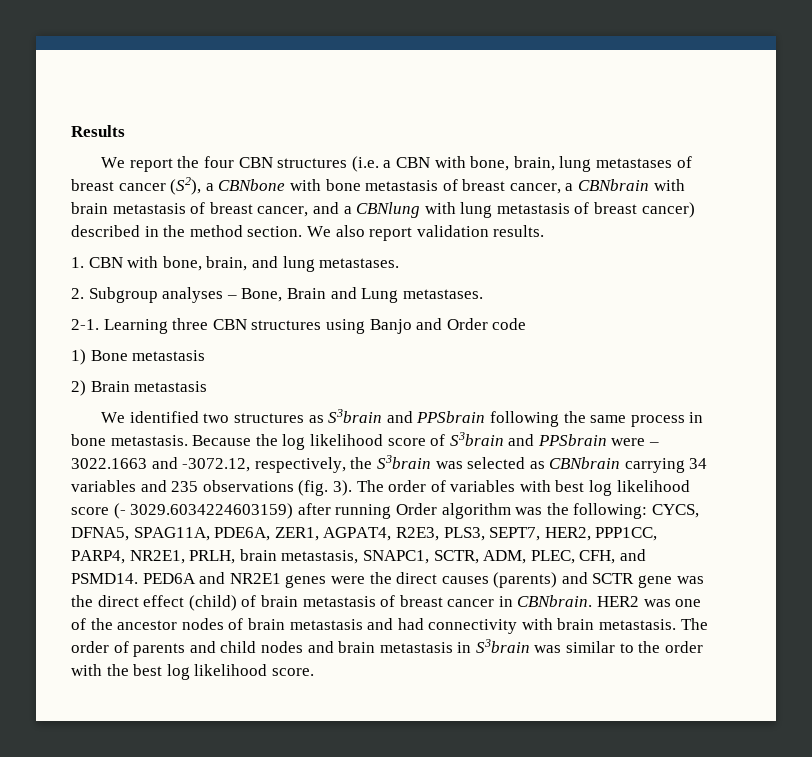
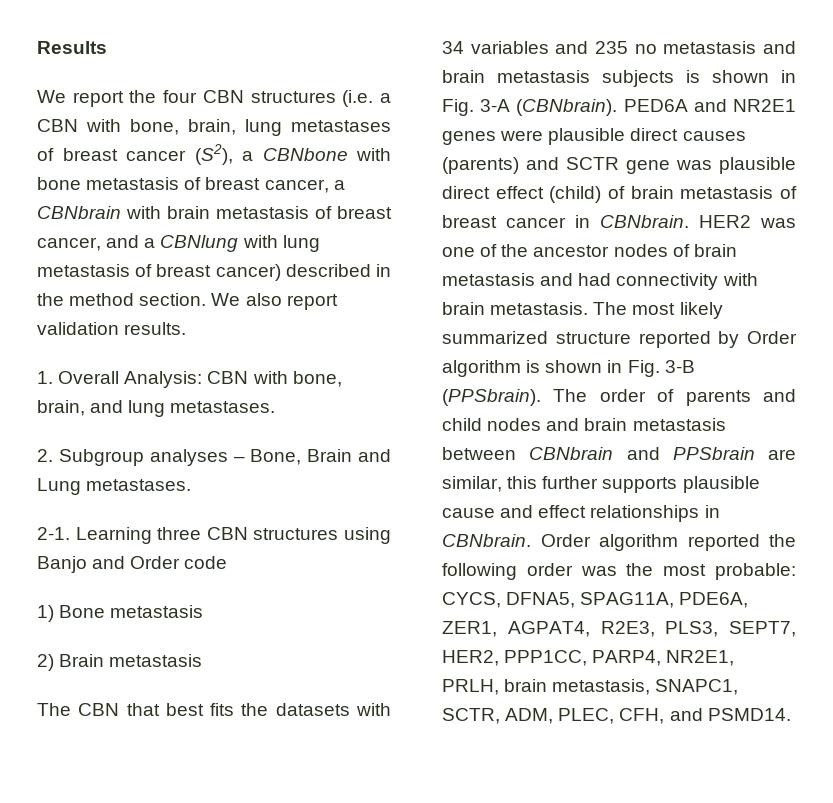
- 1. CBN with bone, brain, and lung metastases.
+ 1. Overall Analysis: CBN with bone, brain, and lung metastases.
- We identified two structures as S3brain and PPSbrain following the same process in bone metastasis. Because the log likelihood score of S3brain and PPSbrain were – 3022.1663 and -3072.12, respectively, the S3brain was selected as CBNbrain carrying 34 variables and 235 observations (fig. 3). The order of variables with best log likelihood score (- 3029.6034224603159) after running Order algorithm was the following: CYCS, DFNA5, SPAG11A, PDE6A, ZER1, AGPAT4, R2E3, PLS3, SEPT7, HER2, PPP1CC, PARP4, NR2E1, PRLH, brain metastasis, SNAPC1, SCTR, ADM, PLEC, CFH, and PSMD14.
+ The CBN that best fits the datasets with 34 variables and 235 no metastasis and brain metastasis subjects is shown in Fig. 3-A (CBNbrain).
- PED6A and NR2E1 genes were the direct causes (parents) and SCTR gene was the direct effect (child) of brain metastasis of breast cancer in CBNbrain.
+ PED6A and NR2E1 genes were plausible direct causes (parents) and SCTR gene was plausible direct effect (child) of brain metastasis of breast cancer in CBNbrain.
- The order of parents and child nodes and brain metastasis in S3brain was similar to the order with the best log likelihood score.
+ The most likely summarized structure reported by Order algorithm is shown in Fig. 3-B (PPSbrain). The order of parents and child nodes and brain metastasis between CBNbrain and PPSbrain are similar, this further supports plausible cause and effect relationships in CBNbrain. Order algorithm reported the following order was the most probable: CYCS, DFNA5, SPAG11A, PDE6A, ZER1, AGPAT4, R2E3, PLS3, SEPT7, HER2, PPP1CC, PARP4, NR2E1, PRLH, brain metastasis, SNAPC1, SCTR, ADM, PLEC, CFH, and PSMD14.

